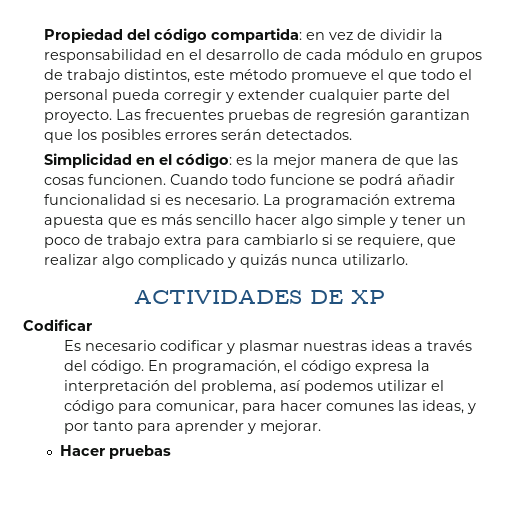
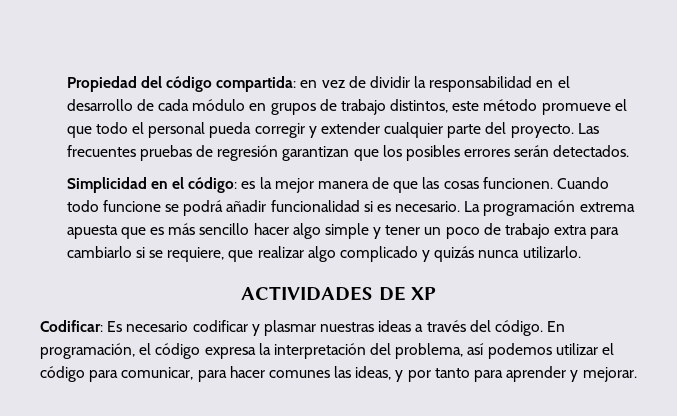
- Codificar
- Es necesario codificar y plasmar nuestras ideas a través del código.
+ Codificar: Es necesario codificar y plasmar nuestras ideas a través del código.
- Hacer pruebas

